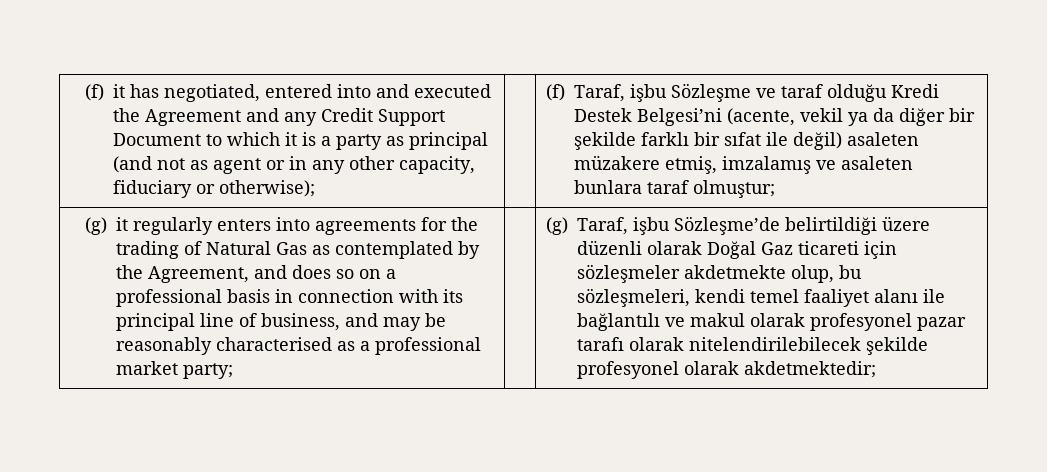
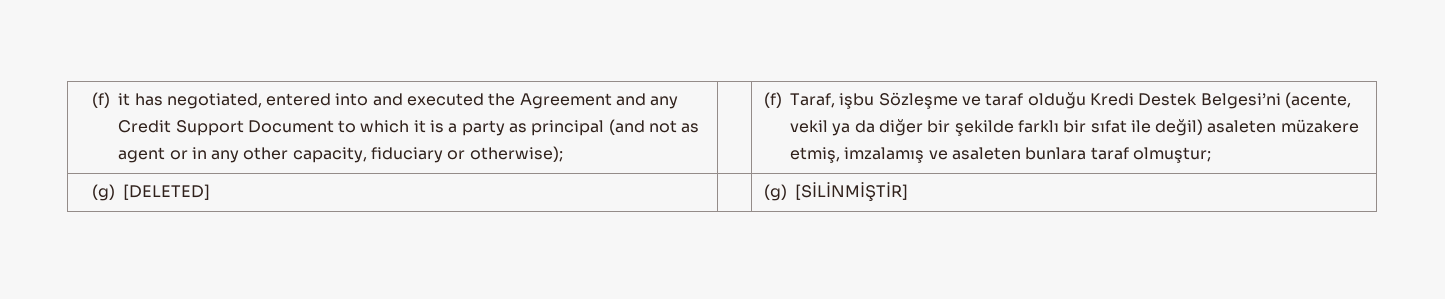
- (g) it regularly enters into agreements for the trading of Natural Gas as contemplated by the Agreement, and does so on a professional basis in connection with its principal line of business, and may be reasonably characterised as a professional market party; | | (g) Taraf, işbu Sözleşme’de belirtildiği üzere düzenli olarak Doğal Gaz ticareti için sözleşmeler akdetmekte olup, bu sözleşmeleri, kendi temel faaliyet alanı ile bağlantılı ve makul olarak profesyonel pazar tarafı olarak nitelendirilebilecek şekilde profesyonel olarak akdetmektedir;
+ (g) [DELETED] | | (g) [SİLİNMİŞTİR]

